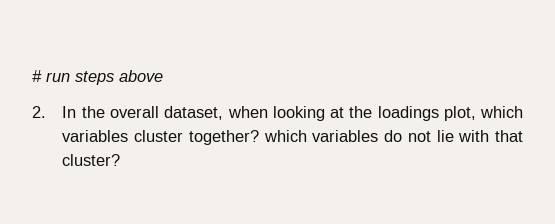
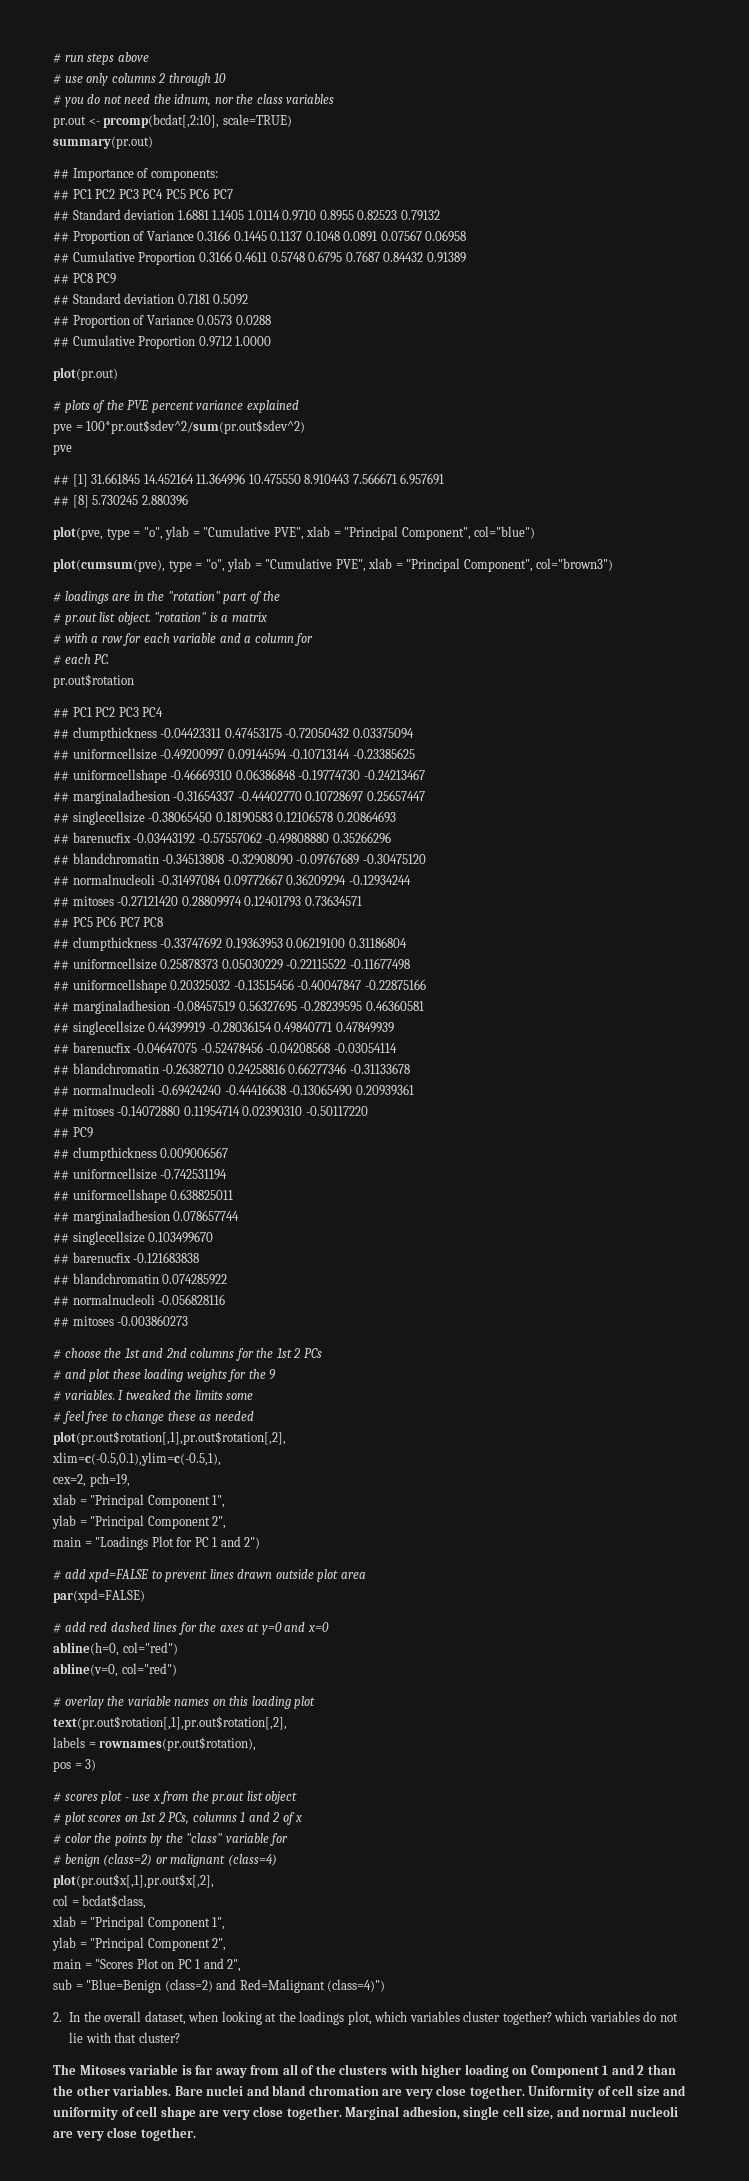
+ # use only columns 2 through 10
+ # you do not need the idnum, nor the class variables
+ pr.out <- prcomp(bcdat[,2:10], scale=TRUE)
+ summary(pr.out)
+ ## Importance of components:
+ ## PC1 PC2 PC3 PC4 PC5 PC6 PC7
+ ## Standard deviation 1.6881 1.1405 1.0114 0.9710 0.8955 0.82523 0.79132
+ ## Proportion of Variance 0.3166 0.1445 0.1137 0.1048 0.0891 0.07567 0.06958
+ ## Cumulative Proportion 0.3166 0.4611 0.5748 0.6795 0.7687 0.84432 0.91389
+ ## PC8 PC9
+ ## Standard deviation 0.7181 0.5092
+ ## Proportion of Variance 0.0573 0.0288
+ ## Cumulative Proportion 0.9712 1.0000
+ plot(pr.out)
+ # plots of the PVE percent variance explained
+ pve = 100*pr.out$sdev^2/sum(pr.out$sdev^2)
+ pve
+ ## [1] 31.661845 14.452164 11.364996 10.475550 8.910443 7.566671 6.957691
+ ## [8] 5.730245 2.880396
+ plot(pve, type = "o", ylab = "Cumulative PVE", xlab = "Principal Component", col="blue")
+ plot(cumsum(pve), type = "o", ylab = "Cumulative PVE", xlab = "Principal Component", col="brown3")
+ # loadings are in the "rotation" part of the
+ # pr.out list object. "rotation" is a matrix
+ # with a row for each variable and a column for
+ # each PC.
+ pr.out$rotation
+ ## PC1 PC2 PC3 PC4
+ ## clumpthickness -0.04423311 0.47453175 -0.72050432 0.03375094
+ ## uniformcellsize -0.49200997 0.09144594 -0.10713144 -0.23385625
+ ## uniformcellshape -0.46669310 0.06386848 -0.19774730 -0.24213467
+ ## marginaladhesion -0.31654337 -0.44402770 0.10728697 0.25657447
+ ## singlecellsize -0.38065450 0.18190583 0.12106578 0.20864693
+ ## barenucfix -0.03443192 -0.57557062 -0.49808880 0.35266296
+ ## blandchromatin -0.34513808 -0.32908090 -0.09767689 -0.30475120
+ ## normalnucleoli -0.31497084 0.09772667 0.36209294 -0.12934244
+ ## mitoses -0.27121420 0.28809974 0.12401793 0.73634571
+ ## PC5 PC6 PC7 PC8
+ ## clumpthickness -0.33747692 0.19363953 0.06219100 0.31186804
+ ## uniformcellsize 0.25878373 0.05030229 -0.22115522 -0.11677498
+ ## uniformcellshape 0.20325032 -0.13515456 -0.40047847 -0.22875166
+ ## marginaladhesion -0.08457519 0.56327695 -0.28239595 0.46360581
+ ## singlecellsize 0.44399919 -0.28036154 0.49840771 0.47849939
+ ## barenucfix -0.04647075 -0.52478456 -0.04208568 -0.03054114
+ ## blandchromatin -0.26382710 0.24258816 0.66277346 -0.31133678
+ ## normalnucleoli -0.69424240 -0.44416638 -0.13065490 0.20939361
+ ## mitoses -0.14072880 0.11954714 0.02390310 -0.50117220
+ ## PC9
+ ## clumpthickness 0.009006567
+ ## uniformcellsize -0.742531194
+ ## uniformcellshape 0.638825011
+ ## marginaladhesion 0.078657744
+ ## singlecellsize 0.103499670
+ ## barenucfix -0.121683838
+ ## blandchromatin 0.074285922
+ ## normalnucleoli -0.056828116
+ ## mitoses -0.003860273
+ # choose the 1st and 2nd columns for the 1st 2 PCs
+ # and plot these loading weights for the 9
+ # variables. I tweaked the limits some
+ # feel free to change these as needed
+ plot(pr.out$rotation[,1],pr.out$rotation[,2],
+ xlim=c(-0.5,0.1),ylim=c(-0.5,1),
+ cex=2, pch=19,
+ xlab = "Principal Component 1",
+ ylab = "Principal Component 2",
+ main = "Loadings Plot for PC 1 and 2")
+ # add xpd=FALSE to prevent lines drawn outside plot area
+ par(xpd=FALSE)
+ # add red dashed lines for the axes at y=0 and x=0
+ abline(h=0, col="red")
+ abline(v=0, col="red")
+ # overlay the variable names on this loading plot
+ text(pr.out$rotation[,1],pr.out$rotation[,2],
+ labels = rownames(pr.out$rotation),
+ pos = 3)
+ # scores plot - use x from the pr.out list object
+ # plot scores on 1st 2 PCs, columns 1 and 2 of x
+ # color the points by the "class" variable for
+ # benign (class=2) or malignant (class=4)
+ plot(pr.out$x[,1],pr.out$x[,2],
+ col = bcdat$class,
+ xlab = "Principal Component 1",
+ ylab = "Principal Component 2",
+ main = "Scores Plot on PC 1 and 2",
+ sub = "Blue=Benign (class=2) and Red=Malignant (class=4)")
+ The Mitoses variable is far away from all of the clusters with higher loading on Component 1 and 2 than the other variables. Bare nuclei and bland chromation are very close together. Uniformity of cell size and uniformity of cell shape are very close together. Marginal adhesion, single cell size, and normal nucleoli are very close together.

